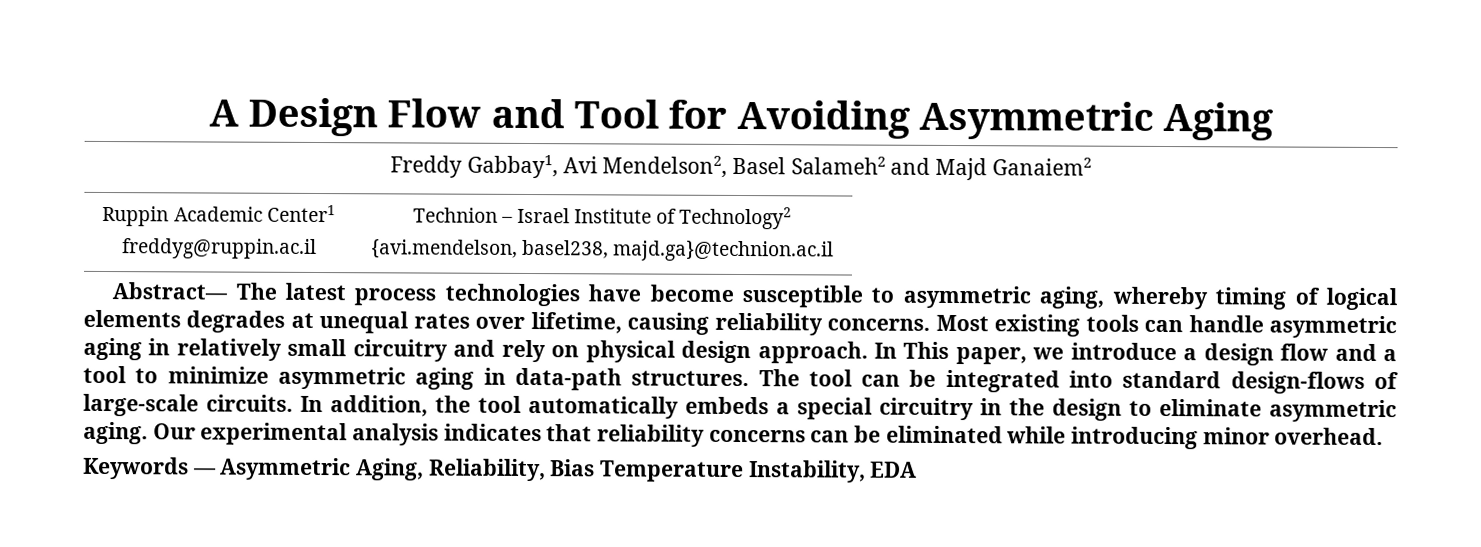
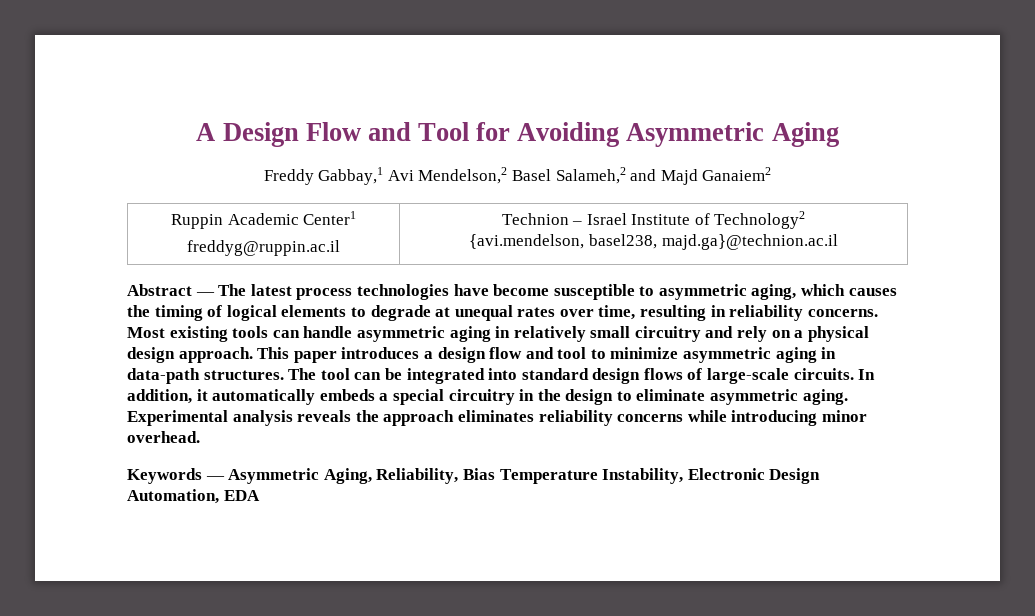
- Freddy Gabbay1, Avi Mendelson2, Basel Salameh2 and Majd Ganaiem2
+ Freddy Gabbay,1 Avi Mendelson,2 Basel Salameh,2 and Majd Ganaiem2
- Abstract— The latest process technologies have become susceptible to asymmetric aging, whereby timing of logical elements degrades at unequal rates over lifetime, causing reliability concerns.
+ Abstract — The latest process technologies have become susceptible to asymmetric aging, which causes the timing of logical elements to degrade at unequal rates over time, resulting in reliability concerns.
- Most existing tools can handle asymmetric aging in relatively small circuitry and rely on physical design approach.
+ Most existing tools can handle asymmetric aging in relatively small circuitry and rely on a physical design approach.
- In This paper, we introduce a design flow and a tool to minimize asymmetric aging in data-path structures.
+ This paper introduces a design flow and tool to minimize asymmetric aging in data-path structures.
- The tool can be integrated into standard design-flows of large-scale circuits.
+ The tool can be integrated into standard design flows of large-scale circuits.
- In addition, the tool automatically embeds a special circuitry in the design to eliminate asymmetric aging.
+ In addition, it automatically embeds a special circuitry in the design to eliminate asymmetric aging.
- Our experimental analysis indicates that reliability concerns can be eliminated while introducing minor overhead.
+ Experimental analysis reveals the approach eliminates reliability concerns while introducing minor overhead.
- Keywords — Asymmetric Aging, Reliability, Bias Temperature Instability, EDA
+ Keywords — Asymmetric Aging, Reliability, Bias Temperature Instability, Electronic Design Automation, EDA

